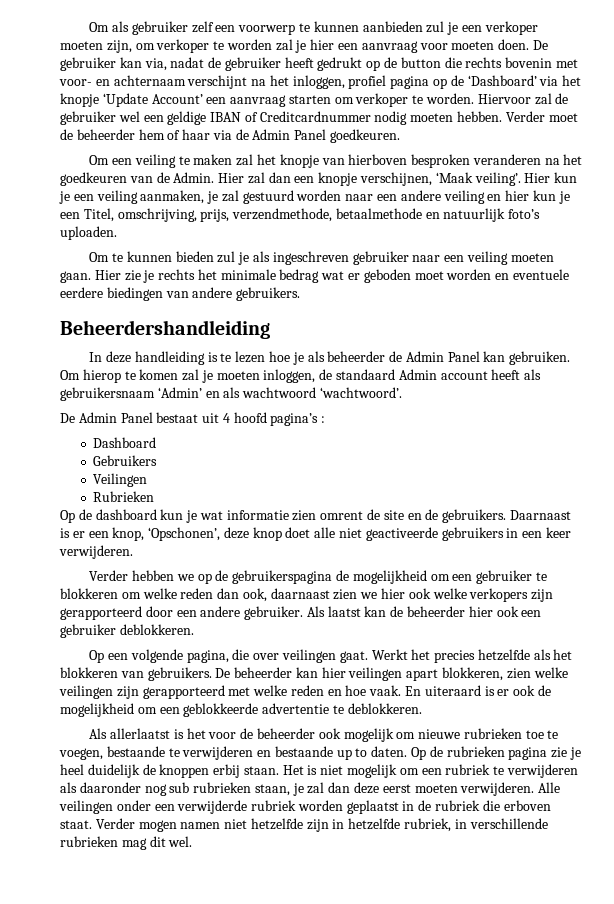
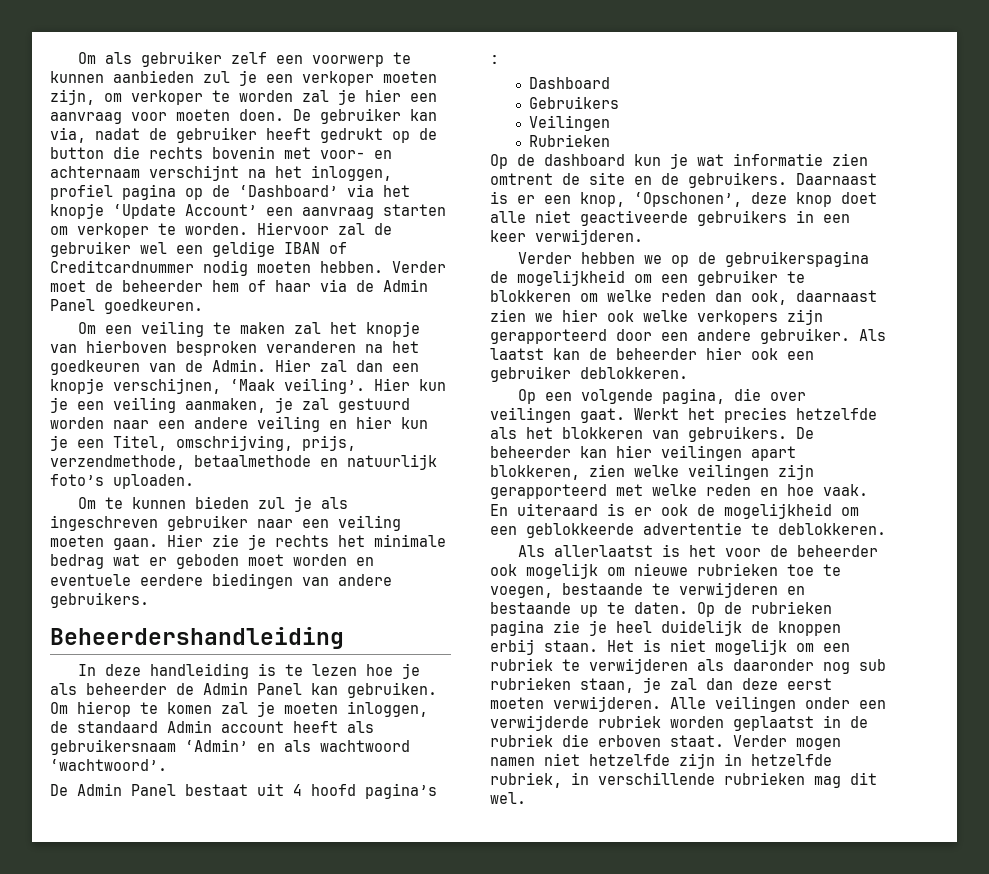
- Op de dashboard kun je wat informatie zien omrent de site en de gebruikers.
+ Op de dashboard kun je wat informatie zien omtrent de site en de gebruikers.
- Als allerlaatst is het voor de beheerder ook mogelijk om nieuwe rubrieken toe te voegen, bestaande te verwijderen en bestaande up to daten.
+ Als allerlaatst is het voor de beheerder ook mogelijk om nieuwe rubrieken toe te voegen, bestaande te verwijderen en bestaande up te daten.

